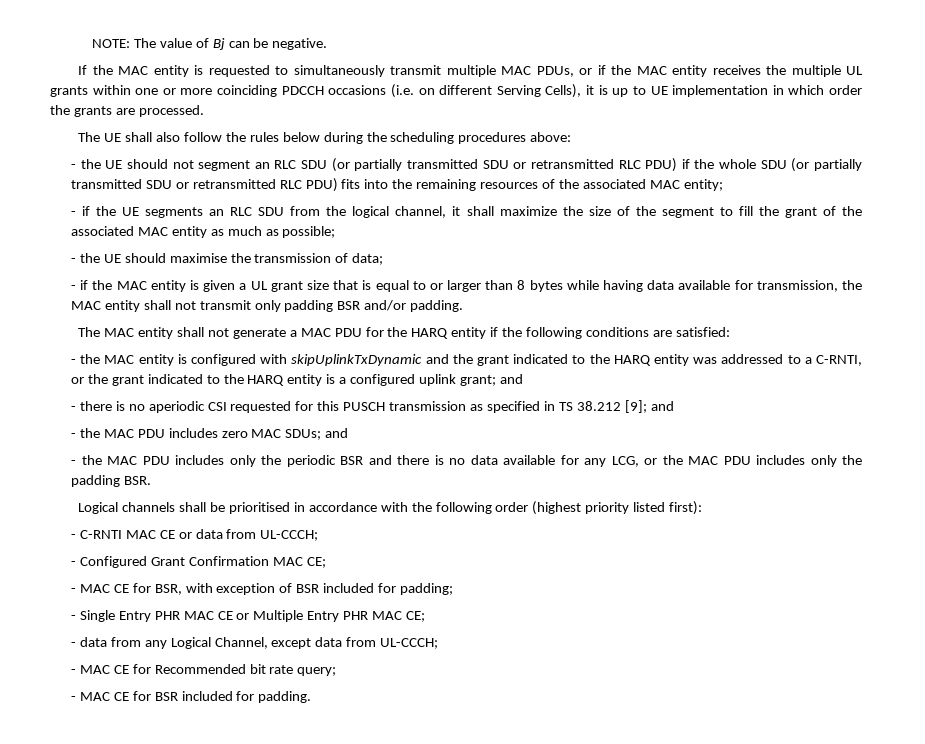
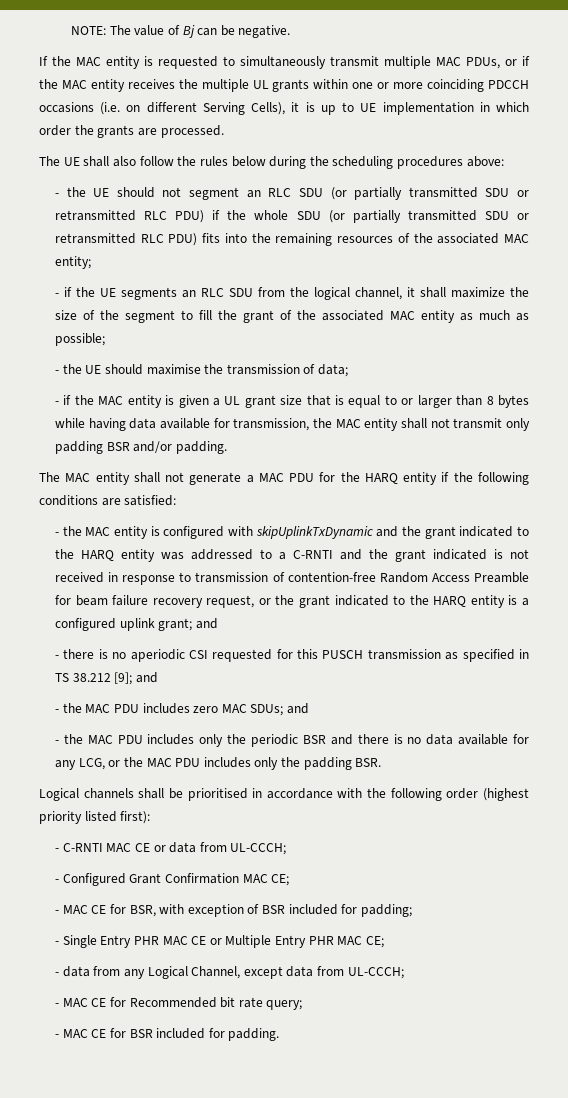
- - the MAC entity is configured with skipUplinkTxDynamic and the grant indicated to the HARQ entity was addressed to a C-RNTI, or the grant indicated to the HARQ entity is a configured uplink grant; and
+ - the MAC entity is configured with skipUplinkTxDynamic and the grant indicated to the HARQ entity was addressed to a C-RNTI and the grant indicated is not received in response to transmission of contention-free Random Access Preamble for beam failure recovery request, or the grant indicated to the HARQ entity is a configured uplink grant; and

